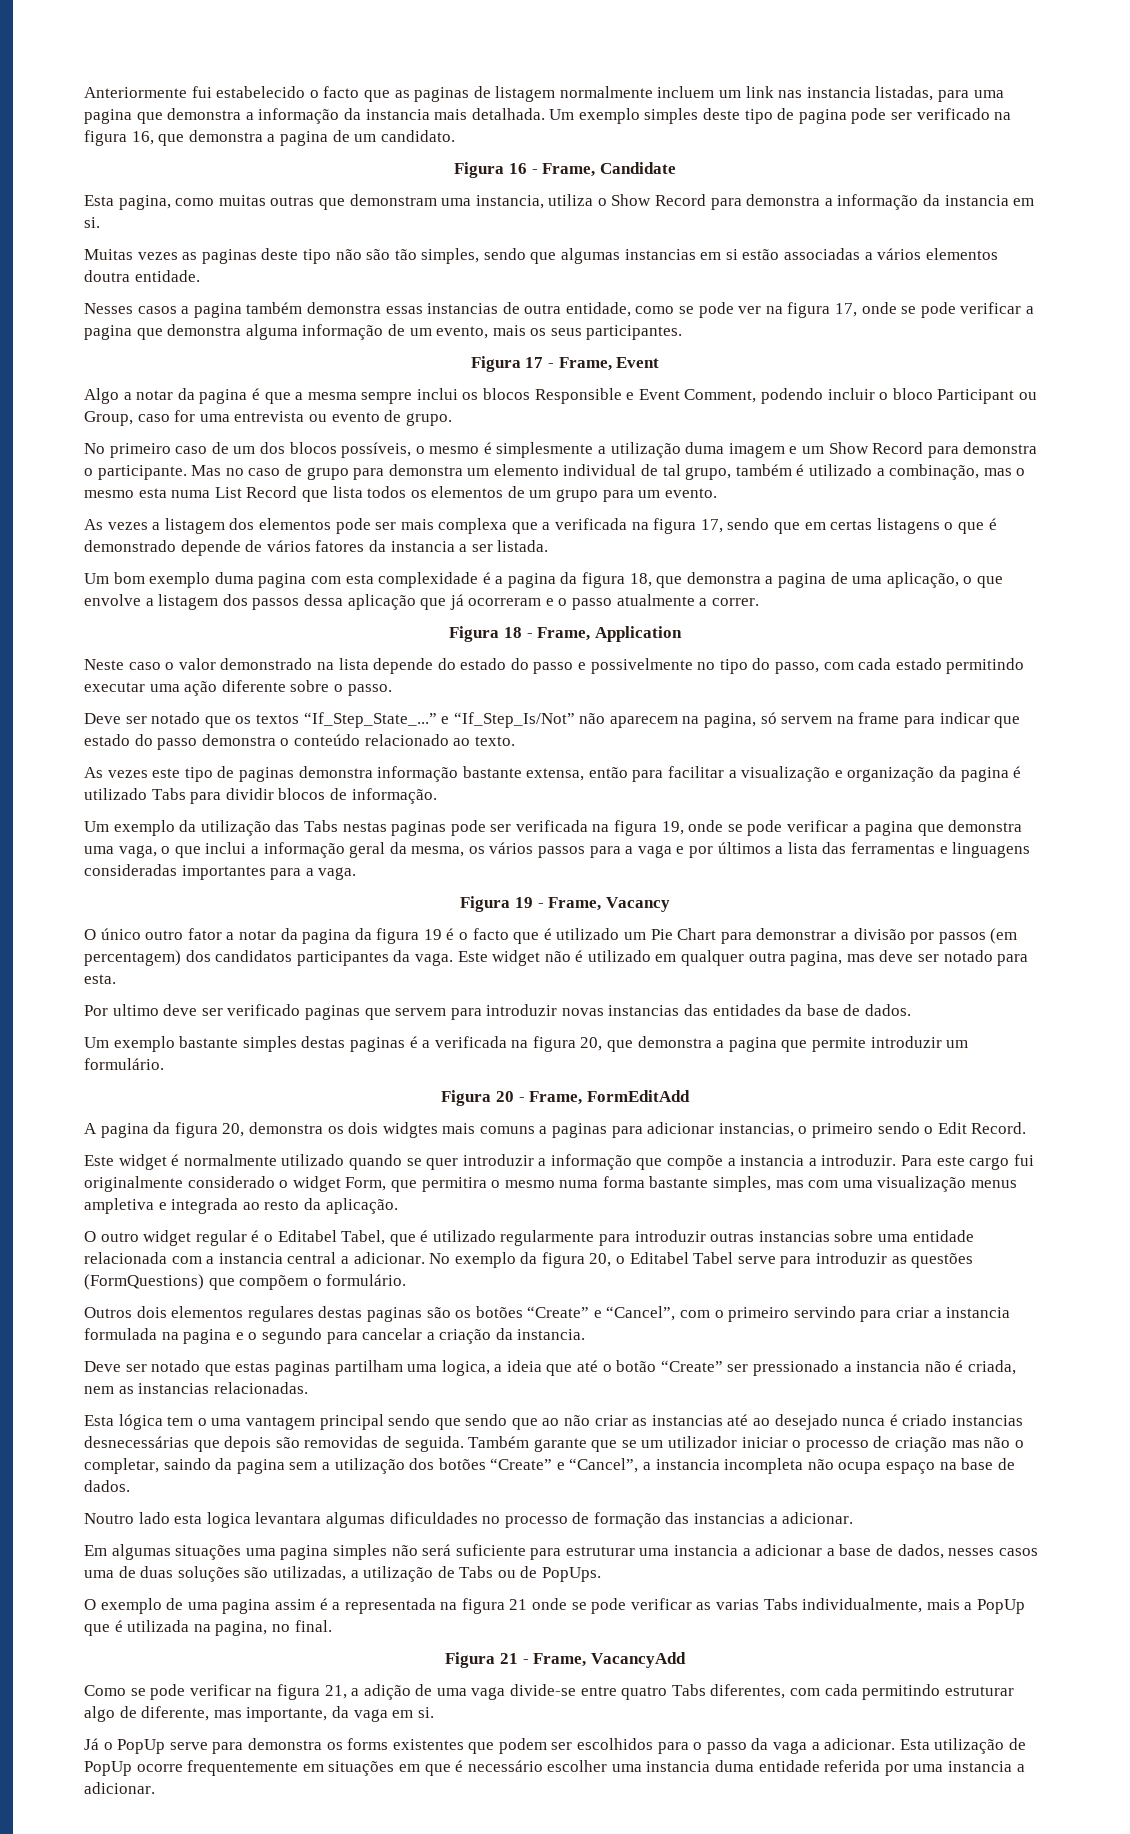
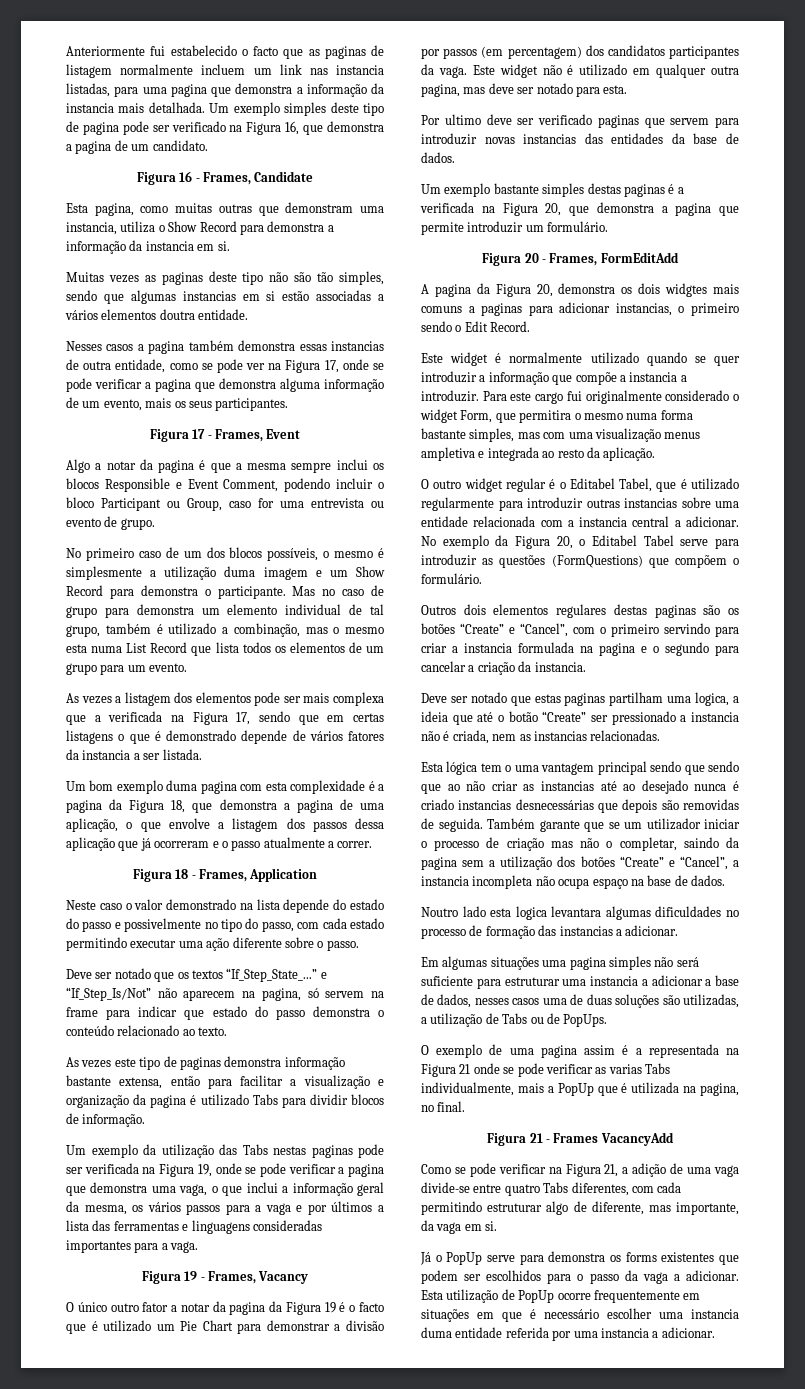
- Um exemplo simples deste tipo de pagina pode ser verificado na figura 16, que demonstra a pagina de um candidato.
+ Um exemplo simples deste tipo de pagina pode ser verificado na Figura 16, que demonstra a pagina de um candidato.
- Figura 16 - Frame, Candidate
+ Figura 16 - Frames, Candidate
- Nesses casos a pagina também demonstra essas instancias de outra entidade, como se pode ver na figura 17, onde se pode verificar a pagina que demonstra alguma informação de um evento, mais os seus participantes.
+ Nesses casos a pagina também demonstra essas instancias de outra entidade, como se pode ver na Figura 17, onde se pode verificar a pagina que demonstra alguma informação de um evento, mais os seus participantes.
- Figura 17 - Frame, Event
+ Figura 17 - Frames, Event
- As vezes a listagem dos elementos pode ser mais complexa que a verificada na figura 17, sendo que em certas listagens o que é demonstrado depende de vários fatores da instancia a ser listada.
+ As vezes a listagem dos elementos pode ser mais complexa que a verificada na Figura 17, sendo que em certas listagens o que é demonstrado depende de vários fatores da instancia a ser listada.
- Um bom exemplo duma pagina com esta complexidade é a pagina da figura 18, que demonstra a pagina de uma aplicação, o que envolve a listagem dos passos dessa aplicação que já ocorreram e o passo atualmente a correr.
+ Um bom exemplo duma pagina com esta complexidade é a pagina da Figura 18, que demonstra a pagina de uma aplicação, o que envolve a listagem dos passos dessa aplicação que já ocorreram e o passo atualmente a correr.
- Figura 18 - Frame, Application
+ Figura 18 - Frames, Application
- Um exemplo da utilização das Tabs nestas paginas pode ser verificada na figura 19, onde se pode verificar a pagina que demonstra uma vaga, o que inclui a informação geral da mesma, os vários passos para a vaga e por últimos a lista das ferramentas e linguagens consideradas importantes para a vaga.
+ Um exemplo da utilização das Tabs nestas paginas pode ser verificada na Figura 19, onde se pode verificar a pagina que demonstra uma vaga, o que inclui a informação geral da mesma, os vários passos para a vaga e por últimos a lista das ferramentas e linguagens consideradas importantes para a vaga.
- Figura 19 - Frame, Vacancy
+ Figura 19 - Frames, Vacancy
- O único outro fator a notar da pagina da figura 19 é o facto que é utilizado um Pie Chart para demonstrar a divisão por passos (em percentagem) dos candidatos participantes da vaga.
+ O único outro fator a notar da pagina da Figura 19 é o facto que é utilizado um Pie Chart para demonstrar a divisão por passos (em percentagem) dos candidatos participantes da vaga.
- Um exemplo bastante simples destas paginas é a verificada na figura 20, que demonstra a pagina que permite introduzir um formulário.
+ Um exemplo bastante simples destas paginas é a verificada na Figura 20, que demonstra a pagina que permite introduzir um formulário.
- Figura 20 - Frame, FormEditAdd
+ Figura 20 - Frames, FormEditAdd
- A pagina da figura 20, demonstra os dois widgtes mais comuns a paginas para adicionar instancias, o primeiro sendo o Edit Record.
+ A pagina da Figura 20, demonstra os dois widgtes mais comuns a paginas para adicionar instancias, o primeiro sendo o Edit Record.
- No exemplo da figura 20, o Editabel Tabel serve para introduzir as questões (FormQuestions) que compõem o formulário.
+ No exemplo da Figura 20, o Editabel Tabel serve para introduzir as questões (FormQuestions) que compõem o formulário.
- O exemplo de uma pagina assim é a representada na figura 21 onde se pode verificar as varias Tabs individualmente, mais a PopUp que é utilizada na pagina, no final.
+ O exemplo de uma pagina assim é a representada na Figura 21 onde se pode verificar as varias Tabs individualmente, mais a PopUp que é utilizada na pagina, no final.
- Figura 21 - Frame, VacancyAdd
+ Figura 21 - Frames VacancyAdd
- Como se pode verificar na figura 21, a adição de uma vaga divide-se entre quatro Tabs diferentes, com cada permitindo estruturar algo de diferente, mas importante, da vaga em si.
+ Como se pode verificar na Figura 21, a adição de uma vaga divide-se entre quatro Tabs diferentes, com cada permitindo estruturar algo de diferente, mas importante, da vaga em si.

